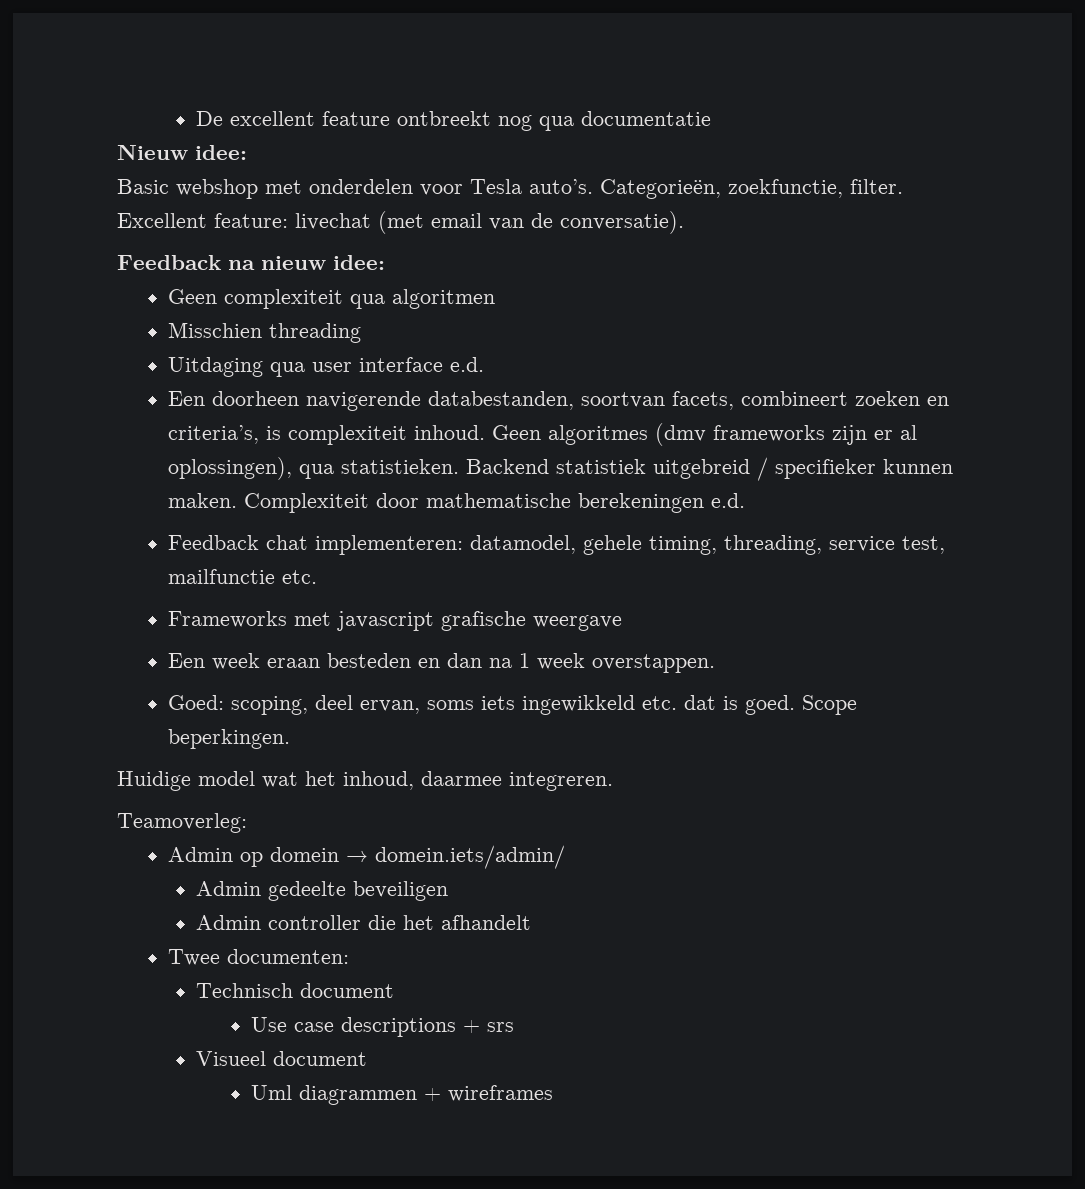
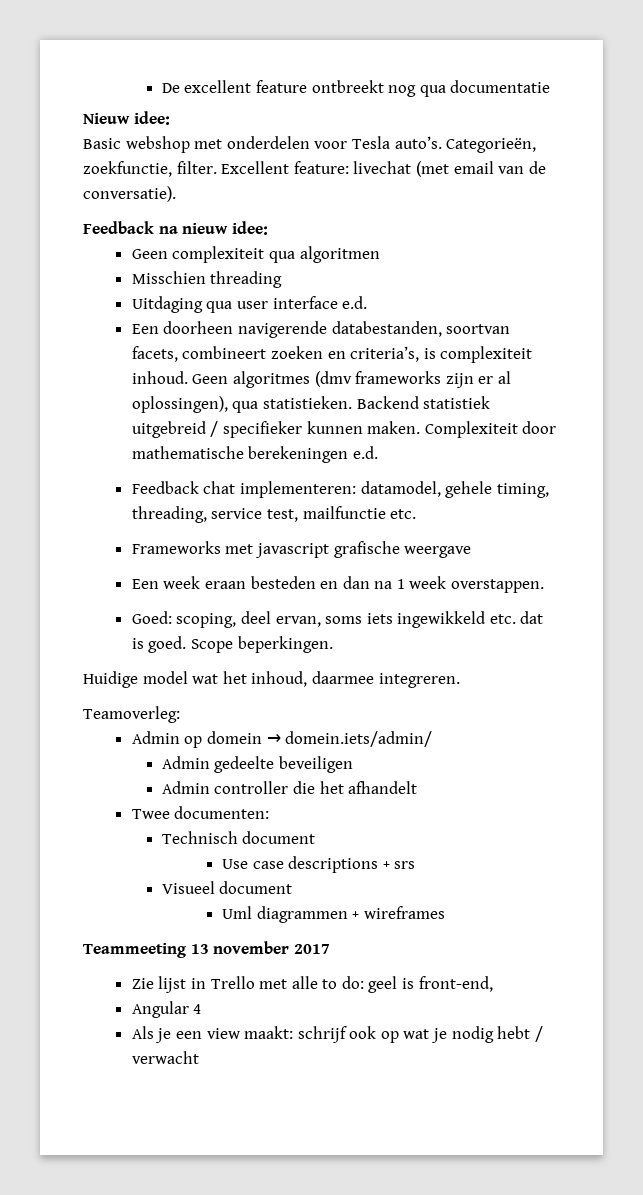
+ Teammeeting 13 november 2017
+ Zie lijst in Trello met alle to do: geel is front-end,
+ Angular 4
+ Als je een view maakt: schrijf ook op wat je nodig hebt / verwacht

